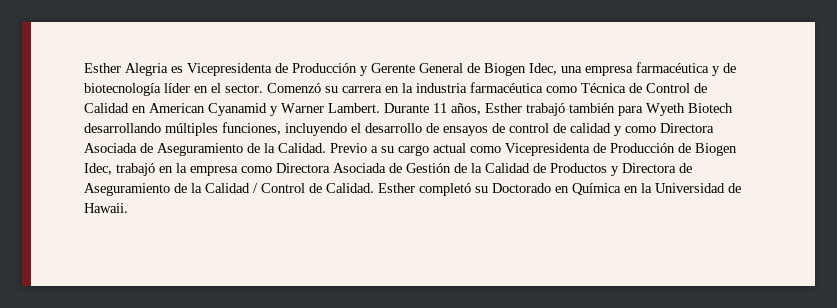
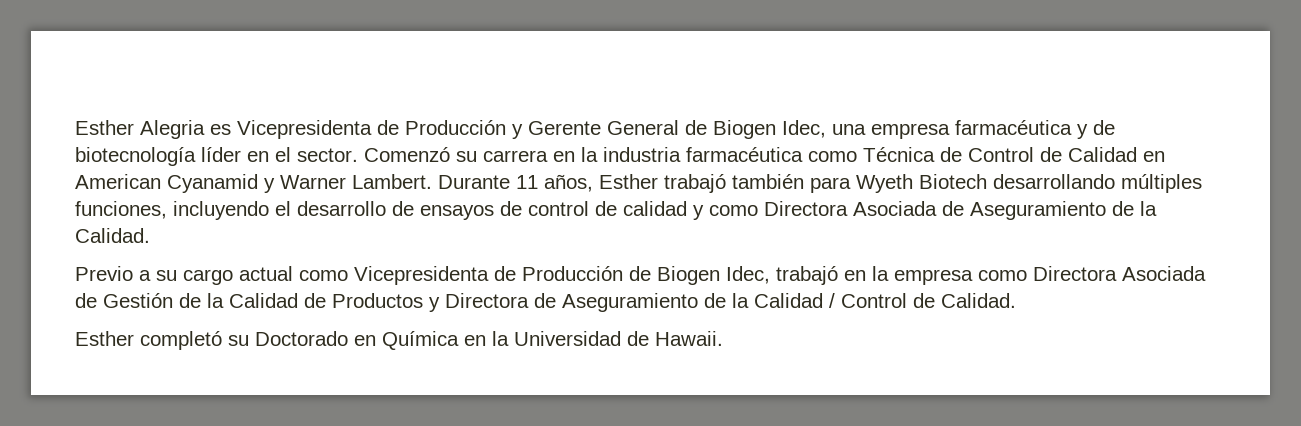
- Durante 11 años, Esther trabajó también para Wyeth Biotech desarrollando múltiples funciones, incluyendo el desarrollo de ensayos de control de calidad y como Directora Asociada de Aseguramiento de la Calidad. Previo a su cargo actual como Vicepresidenta de Producción de Biogen Idec, trabajó en la empresa como Directora Asociada de Gestión de la Calidad de Productos y Directora de Aseguramiento de la Calidad / Control de Calidad. Esther completó su Doctorado en Química en la Universidad de Hawaii.
+ Durante 11 años, Esther trabajó también para Wyeth Biotech desarrollando múltiples funciones, incluyendo el desarrollo de ensayos de control de calidad y como Directora Asociada de Aseguramiento de la Calidad.
+ Previo a su cargo actual como Vicepresidenta de Producción de Biogen Idec, trabajó en la empresa como Directora Asociada de Gestión de la Calidad de Productos y Directora de Aseguramiento de la Calidad / Control de Calidad.
+ Esther completó su Doctorado en Química en la Universidad de Hawaii.

